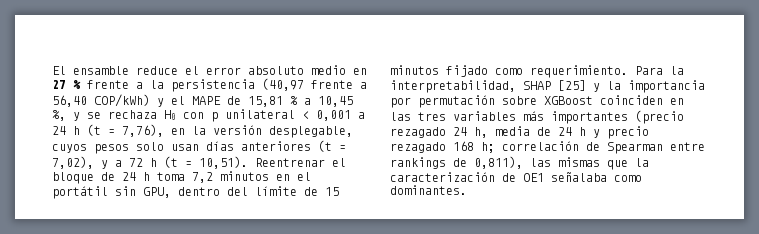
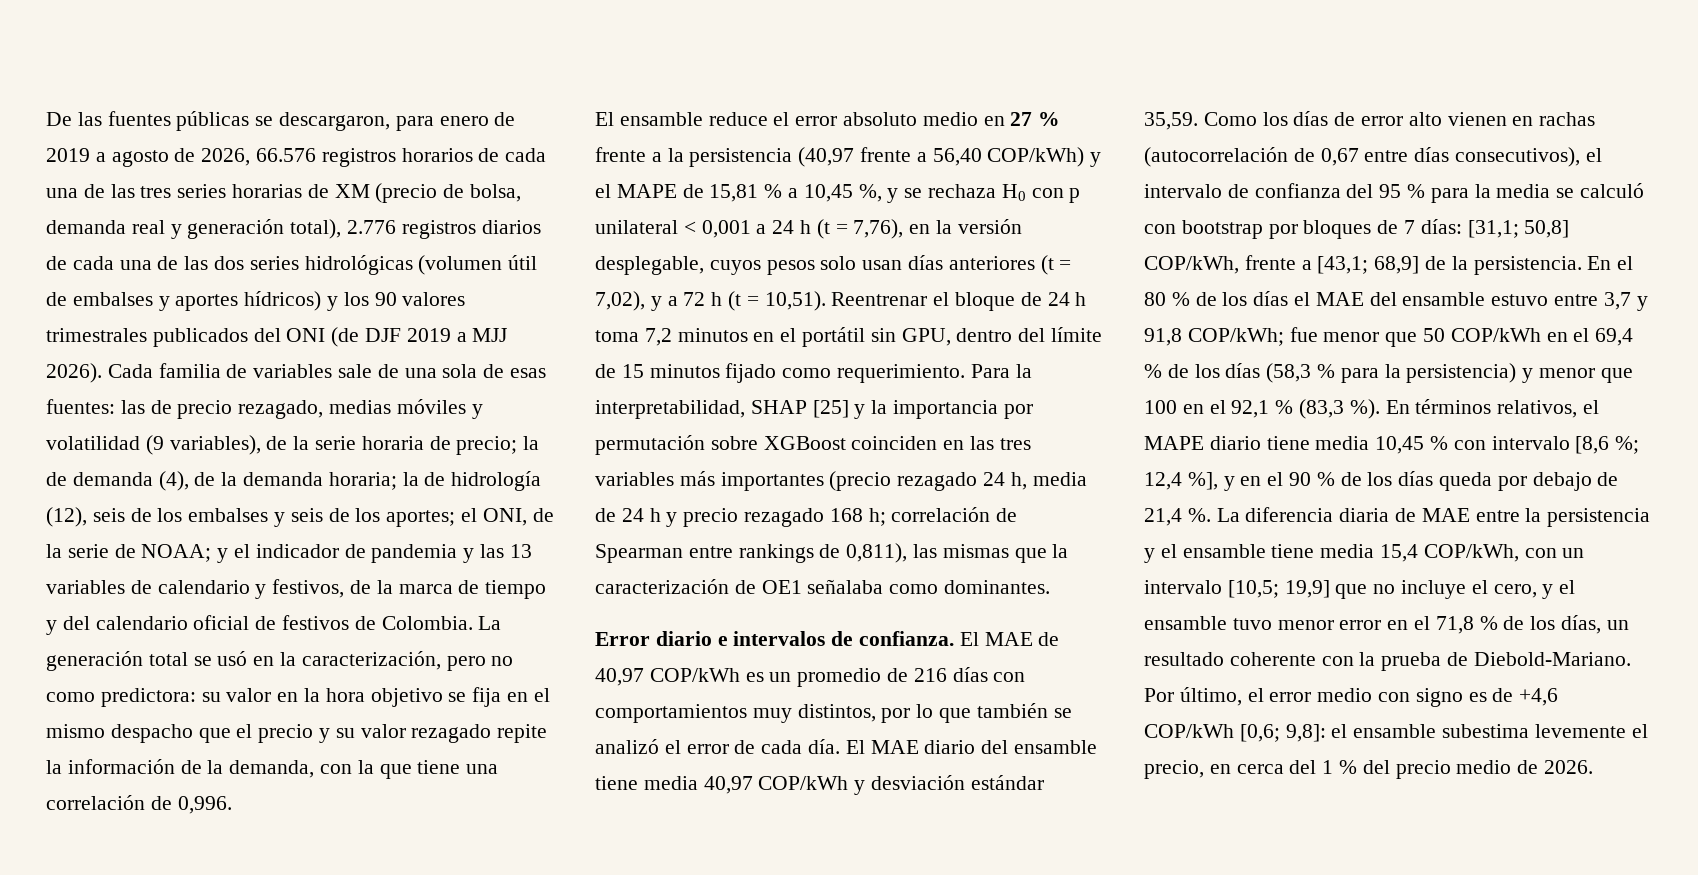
+ De las fuentes públicas se descargaron, para enero de 2019 a agosto de 2026, 66.576 registros horarios de cada una de las tres series horarias de XM (precio de bolsa, demanda real y generación total), 2.776 registros diarios de cada una de las dos series hidrológicas (volumen útil de embalses y aportes hídricos) y los 90 valores trimestrales publicados del ONI (de DJF 2019 a MJJ 2026). Cada familia de variables sale de una sola de esas fuentes: las de precio rezagado, medias móviles y volatilidad (9 variables), de la serie horaria de precio; la de demanda (4), de la demanda horaria; la de hidrología (12), seis de los embalses y seis de los aportes; el ONI, de la serie de NOAA; y el indicador de pandemia y las 13 variables de calendario y festivos, de la marca de tiempo y del calendario oficial de festivos de Colombia. La generación total se usó en la caracterización, pero no como predictora: su valor en la hora objetivo se fija en el mismo despacho que el precio y su valor rezagado repite la información de la demanda, con la que tiene una correlación de 0,996.
+ Error diario e intervalos de confianza. El MAE de 40,97 COP/kWh es un promedio de 216 días con comportamientos muy distintos, por lo que también se analizó el error de cada día. El MAE diario del ensamble tiene media 40,97 COP/kWh y desviación estándar 35,59. Como los días de error alto vienen en rachas (autocorrelación de 0,67 entre días consecutivos), el intervalo de confianza del 95 % para la media se calculó con bootstrap por bloques de 7 días: [31,1; 50,8] COP/kWh, frente a [43,1; 68,9] de la persistencia. En el 80 % de los días el MAE del ensamble estuvo entre 3,7 y 91,8 COP/kWh; fue menor que 50 COP/kWh en el 69,4 % de los días (58,3 % para la persistencia) y menor que 100 en el 92,1 % (83,3 %). En términos relativos, el MAPE diario tiene media 10,45 % con intervalo [8,6 %; 12,4 %], y en el 90 % de los días queda por debajo de 21,4 %. La diferencia diaria de MAE entre la persistencia y el ensamble tiene media 15,4 COP/kWh, con un intervalo [10,5; 19,9] que no incluye el cero, y el ensamble tuvo menor error en el 71,8 % de los días, un resultado coherente con la prueba de Diebold-Mariano. Por último, el error medio con signo es de +4,6 COP/kWh [0,6; 9,8]: el ensamble subestima levemente el precio, en cerca del 1 % del precio medio de 2026.

